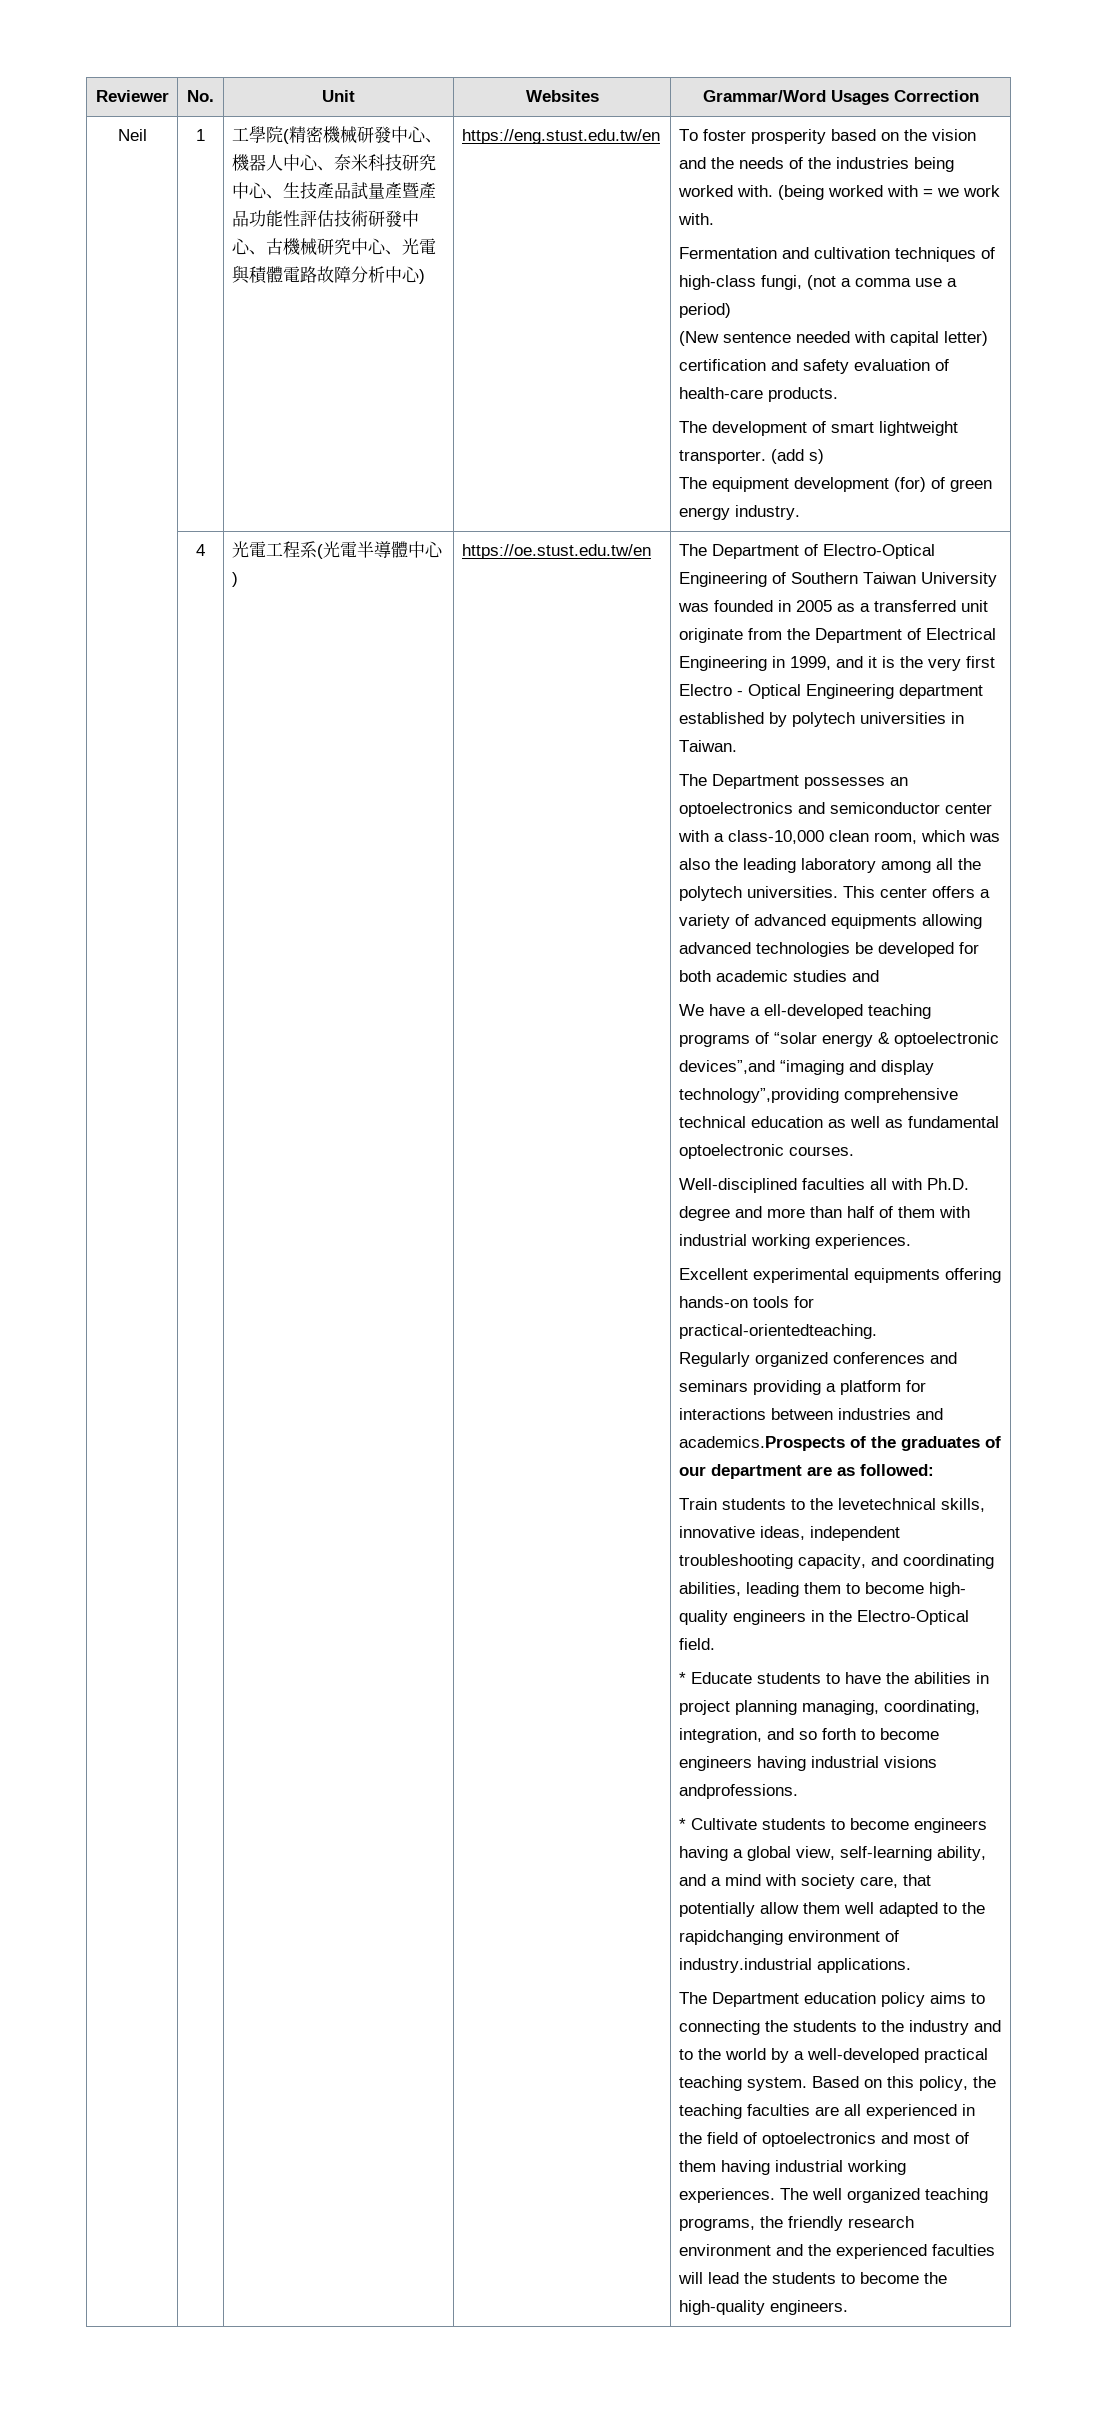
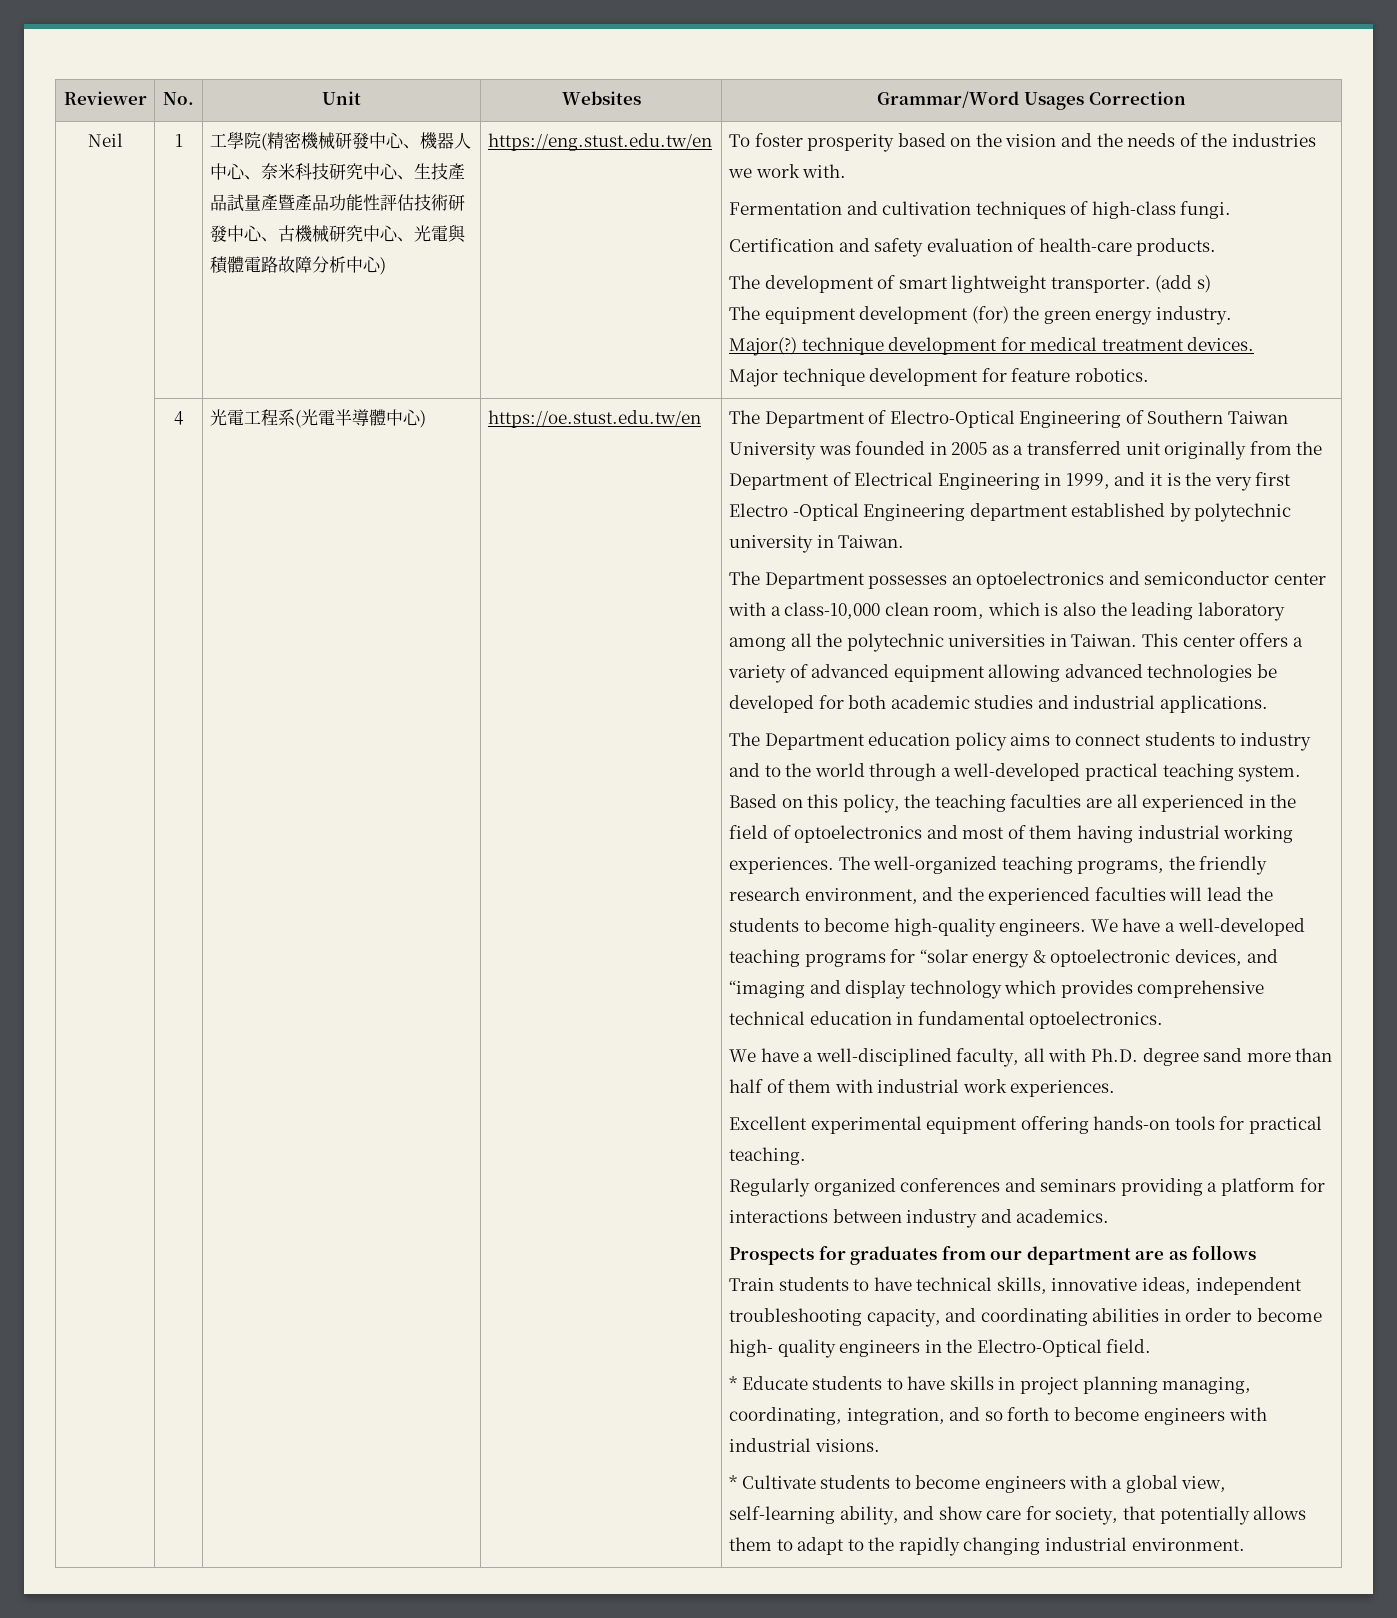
- To foster prosperity based on the vision and the needs of the industries being worked with. (being worked with = we work with.
+ To foster prosperity based on the vision and the needs of the industries we work with.
- Fermentation and cultivation techniques of high-class fungi, (not a comma use a period)
- (New sentence needed with capital letter) certification and safety evaluation of health-care products.
+ Fermentation and cultivation techniques of high-class fungi.
+ Certification and safety evaluation of health-care products.
- The equipment development (for) of green energy industry.
+ The equipment development (for) the green energy industry.
+ Major(?) technique development for medical treatment devices.
+ Major technique development for feature robotics.
- The Department of Electro-Optical Engineering of Southern Taiwan University was founded in 2005 as a transferred unit originate from the Department of Electrical Engineering in 1999, and it is the very first Electro - Optical Engineering department established by polytech universities in Taiwan.
+ The Department of Electro-Optical Engineering of Southern Taiwan University was founded in 2005 as a transferred unit originally from the Department of Electrical Engineering in 1999, and it is the very first Electro -Optical Engineering department established by polytechnic university in Taiwan.
- The Department possesses an optoelectronics and semiconductor center with a class-10,000 clean room, which was also the leading laboratory among all the polytech universities.
+ The Department possesses an optoelectronics and semiconductor center with a class-10,000 clean room, which is also the leading laboratory among all the polytechnic universities in Taiwan.
- This center offers a variety of advanced equipments allowing advanced technologies be developed for both academic studies and
- We have a ell-developed teaching programs of “solar energy & optoelectronic devices”,and “imaging and display technology”,providing comprehensive technical education as well as fundamental optoelectronic courses.
- Well-disciplined faculties all with Ph.D. degree and more than half of them with industrial working experiences.
- Excellent experimental equipments offering hands-on tools for practical-orientedteaching.
- Regularly organized conferences and seminars providing a platform for interactions between industries and academics.Prospects of the graduates of our department are as followed:
- Train students to the levetechnical skills, innovative ideas, independent troubleshooting capacity, and coordinating abilities, leading them to become high- quality engineers in the Electro-Optical field.
- * Educate students to have the abilities in project planning managing, coordinating, integration, and so forth to become engineers having industrial visions andprofessions.
- * Cultivate students to become engineers having a global view, self-learning ability, and a mind with society care, that potentially allow them well adapted to the rapidchanging environment of industry.industrial applications.
+ This center offers a variety of advanced equipment allowing advanced technologies be developed for both academic studies and industrial applications.
- The Department education policy aims to connecting the students to the industry and to the world by a well-developed practical teaching system.
+ The Department education policy aims to connect students to industry and to the world through a well-developed practical teaching system.
- The well organized teaching programs, the friendly research environment and the experienced faculties will lead the students to become the high-quality engineers.
+ The well-organized teaching programs, the friendly research environment, and the experienced faculties will lead the students to become high-quality engineers.
+ We have a well-developed teaching programs for “solar energy & optoelectronic devices, and “imaging and display technology which provides comprehensive technical education in fundamental optoelectronics.
+ We have a well-disciplined faculty, all with Ph.D. degree sand more than half of them with industrial work experiences.
+ Excellent experimental equipment offering hands-on tools for practical teaching.
+ Regularly organized conferences and seminars providing a platform for interactions between industry and academics.
+ Prospects for graduates from our department are as follows
+ Train students to have technical skills, innovative ideas, independent troubleshooting capacity, and coordinating abilities in order to become high- quality engineers in the Electro-Optical field.
+ * Educate students to have skills in project planning managing, coordinating, integration, and so forth to become engineers with industrial visions.
+ * Cultivate students to become engineers with a global view, self-learning ability, and show care for society, that potentially allows them to adapt to the rapidly changing industrial environment.

